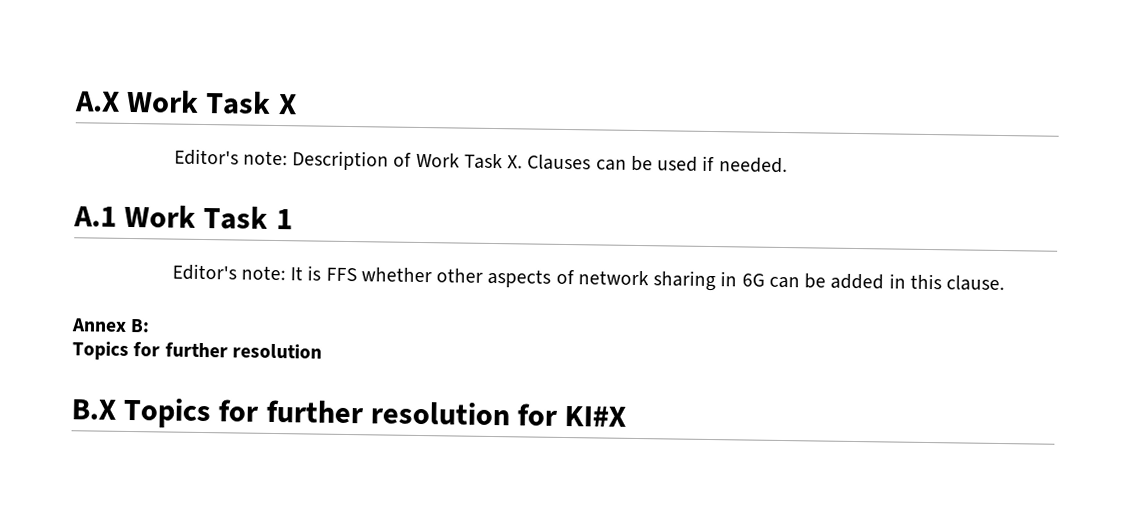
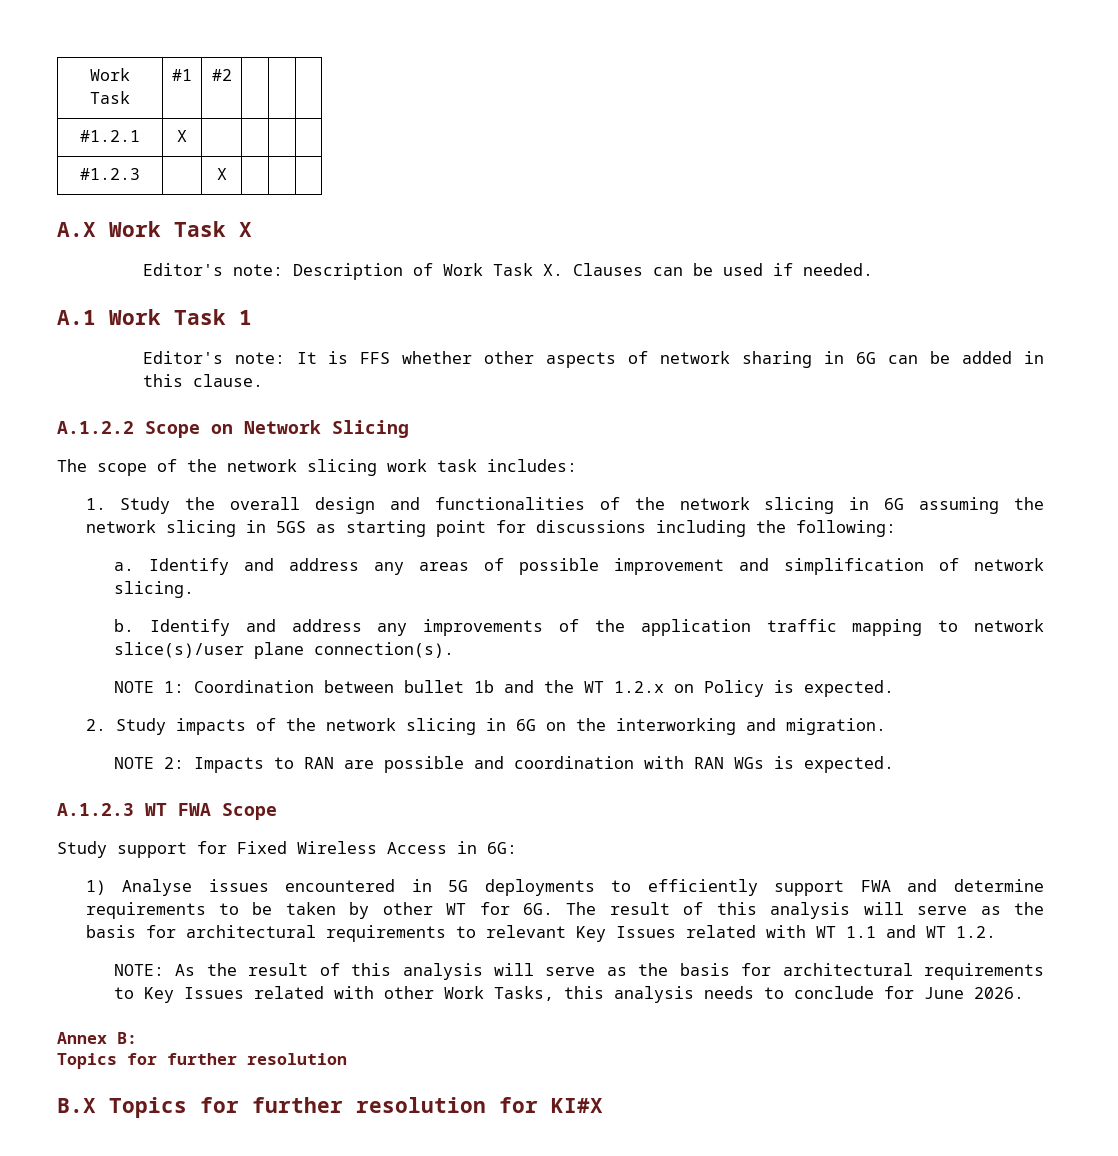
+ Work Task | #1 | #2 | | |
+ #1.2.1 | X | | | |
+ #1.2.3 | | X | | |
+ A.1.2.2 Scope on Network Slicing
+ The scope of the network slicing work task includes:
+ 1. Study the overall design and functionalities of the network slicing in 6G assuming the network slicing in 5GS as starting point for discussions including the following:
+ a. Identify and address any areas of possible improvement and simplification of network slicing.
+ b. Identify and address any improvements of the application traffic mapping to network slice(s)/user plane connection(s).
+ NOTE 1: Coordination between bullet 1b and the WT 1.2.x on Policy is expected.
+ 2. Study impacts of the network slicing in 6G on the interworking and migration.
+ NOTE 2: Impacts to RAN are possible and coordination with RAN WGs is expected.
+ A.1.2.3 WT FWA Scope
+ Study support for Fixed Wireless Access in 6G:
+ 1) Analyse issues encountered in 5G deployments to efficiently support FWA and determine requirements to be taken by other WT for 6G. The result of this analysis will serve as the basis for architectural requirements to relevant Key Issues related with WT 1.1 and WT 1.2.
+ NOTE: As the result of this analysis will serve as the basis for architectural requirements to Key Issues related with other Work Tasks, this analysis needs to conclude for June 2026.

